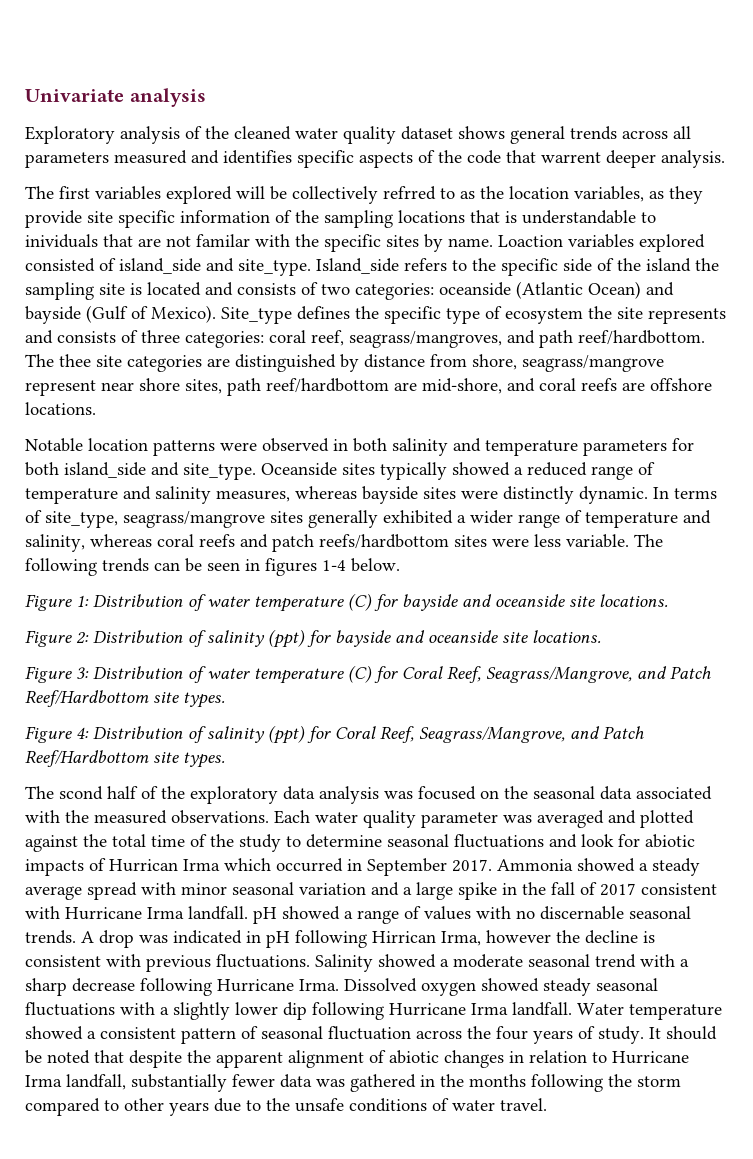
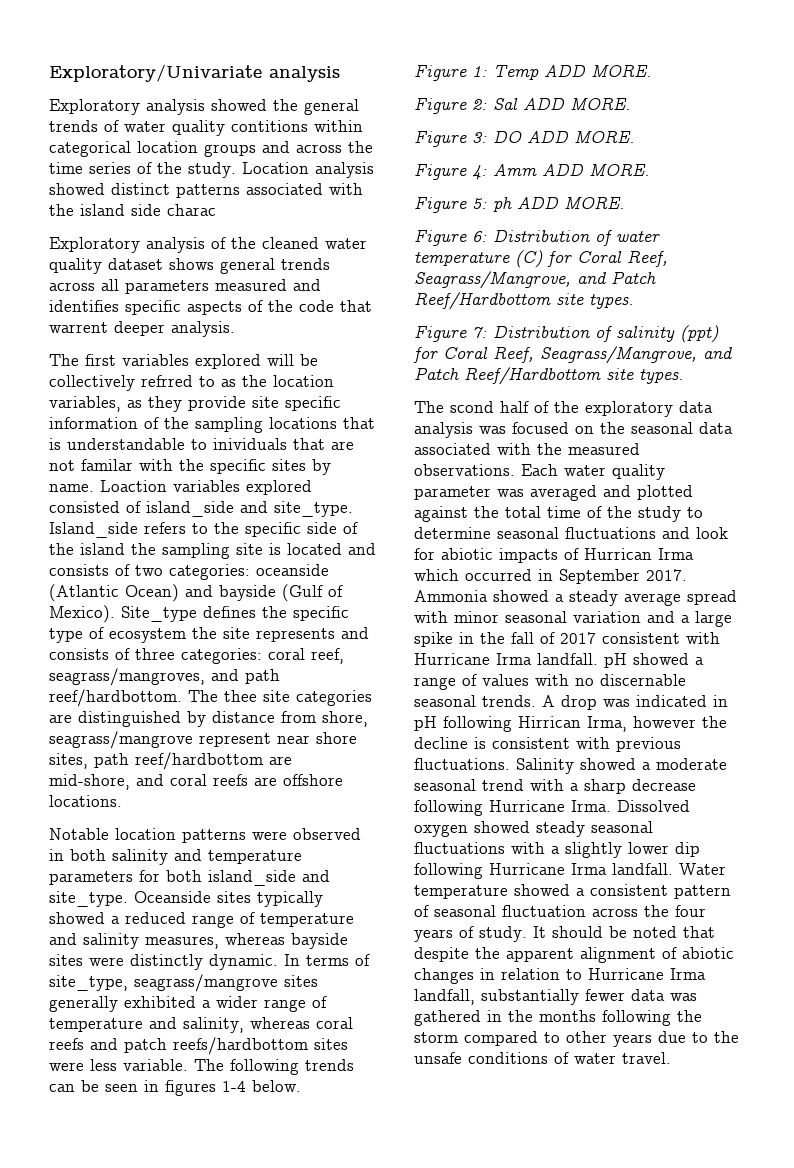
- Univariate analysis
+ Exploratory/Univariate analysis
+ Exploratory analysis showed the general trends of water quality contitions within categorical location groups and across the time series of the study. Location analysis showed distinct patterns associated with the island side charac
- Figure 1: Distribution of water temperature (C) for bayside and oceanside site locations.
- Figure 2: Distribution of salinity (ppt) for bayside and oceanside site locations.
- Figure 3: Distribution of water temperature (C) for Coral Reef, Seagrass/Mangrove, and Patch Reef/Hardbottom site types.
+ Figure 1: Temp ADD MORE.
+ Figure 2: Sal ADD MORE.
+ Figure 3: DO ADD MORE.
+ Figure 4: Amm ADD MORE.
+ Figure 5: ph ADD MORE.
+ Figure 6: Distribution of water temperature (C) for Coral Reef, Seagrass/Mangrove, and Patch Reef/Hardbottom site types.
- Figure 4: Distribution of salinity (ppt) for Coral Reef, Seagrass/Mangrove, and Patch Reef/Hardbottom site types.
+ Figure 7: Distribution of salinity (ppt) for Coral Reef, Seagrass/Mangrove, and Patch Reef/Hardbottom site types.

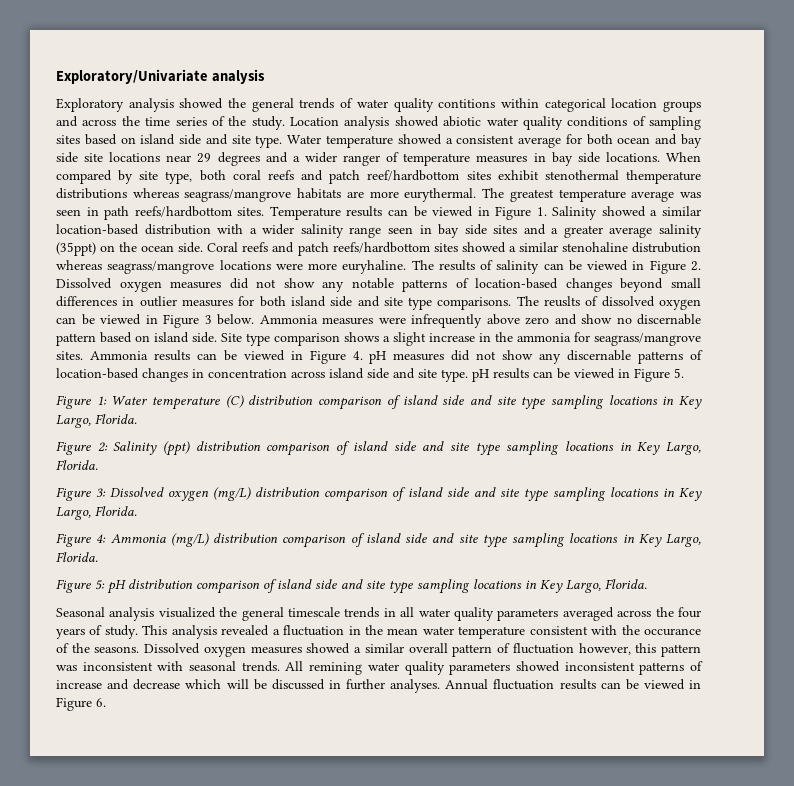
- Location analysis showed distinct patterns associated with the island side charac
- Exploratory analysis of the cleaned water quality dataset shows general trends across all parameters measured and identifies specific aspects of the code that warrent deeper analysis.
- The first variables explored will be collectively refrred to as the location variables, as they provide site specific information of the sampling locations that is understandable to inividuals that are not familar with the specific sites by name. Loaction variables explored consisted of island_side and site_type. Island_side refers to the specific side of the island the sampling site is located and consists of two categories: oceanside (Atlantic Ocean) and bayside (Gulf of Mexico). Site_type defines the specific type of ecosystem the site represents and consists of three categories: coral reef, seagrass/mangroves, and path reef/hardbottom. The thee site categories are distinguished by distance from shore, seagrass/mangrove represent near shore sites, path reef/hardbottom are mid-shore, and coral reefs are offshore locations.
- Notable location patterns were observed in both salinity and temperature parameters for both island_side and site_type. Oceanside sites typically showed a reduced range of temperature and salinity measures, whereas bayside sites were distinctly dynamic. In terms of site_type, seagrass/mangrove sites generally exhibited a wider range of temperature and salinity, whereas coral reefs and patch reefs/hardbottom sites were less variable. The following trends can be seen in figures 1-4 below.
- Figure 1: Temp ADD MORE.
- Figure 2: Sal ADD MORE.
- Figure 3: DO ADD MORE.
- Figure 4: Amm ADD MORE.
- Figure 5: ph ADD MORE.
- Figure 6: Distribution of water temperature (C) for Coral Reef, Seagrass/Mangrove, and Patch Reef/Hardbottom site types.
- Figure 7: Distribution of salinity (ppt) for Coral Reef, Seagrass/Mangrove, and Patch Reef/Hardbottom site types.
- The scond half of the exploratory data analysis was focused on the seasonal data associated with the measured observations. Each water quality parameter was averaged and plotted against the total time of the study to determine seasonal fluctuations and look for abiotic impacts of Hurrican Irma which occurred in September 2017. Ammonia showed a steady average spread with minor seasonal variation and a large spike in the fall of 2017 consistent with Hurricane Irma landfall. pH showed a range of values with no discernable seasonal trends. A drop was indicated in pH following Hirrican Irma, however the decline is consistent with previous fluctuations. Salinity showed a moderate seasonal trend with a sharp decrease following Hurricane Irma. Dissolved oxygen showed steady seasonal fluctuations with a slightly lower dip following Hurricane Irma landfall. Water temperature showed a consistent pattern of seasonal fluctuation across the four years of study.
+ Location analysis showed abiotic water quality conditions of sampling sites based on island side and site type. Water temperature showed a consistent average for both ocean and bay side site locations near 29 degrees and a wider ranger of temperature measures in bay side locations. When compared by site type, both coral reefs and patch reef/hardbottom sites exhibit stenothermal themperature distributions whereas seagrass/mangrove habitats are more eurythermal. The greatest temperature average was seen in path reefs/hardbottom sites. Temperature results can be viewed in Figure 1. Salinity showed a similar location-based distribution with a wider salinity range seen in bay side sites and a greater average salinity (35ppt) on the ocean side. Coral reefs and patch reefs/hardbottom sites showed a similar stenohaline distrubution whereas seagrass/mangrove locations were more euryhaline. The results of salinity can be viewed in Figure 2. Dissolved oxygen measures did not show any notable patterns of location-based changes beyond small differences in outlier measures for both island side and site type comparisons. The reuslts of dissolved oxygen can be viewed in Figure 3 below. Ammonia measures were infrequently above zero and show no discernable pattern based on island side. Site type comparison shows a slight increase in the ammonia for seagrass/mangrove sites. Ammonia results can be viewed in Figure 4. pH measures did not show any discernable patterns of location-based changes in concentration across island side and site type. pH results can be viewed in Figure 5.
+ Figure 1: Water temperature (C) distribution comparison of island side and site type sampling locations in Key Largo, Florida.
+ Figure 2: Salinity (ppt) distribution comparison of island side and site type sampling locations in Key Largo, Florida.
+ Figure 3: Dissolved oxygen (mg/L) distribution comparison of island side and site type sampling locations in Key Largo, Florida.
+ Figure 4: Ammonia (mg/L) distribution comparison of island side and site type sampling locations in Key Largo, Florida.
+ Figure 5: pH distribution comparison of island side and site type sampling locations in Key Largo, Florida.
+ Seasonal analysis visualized the general timescale trends in all water quality parameters averaged across the four years of study.
- It should be noted that despite the apparent alignment of abiotic changes in relation to Hurricane Irma landfall, substantially fewer data was gathered in the months following the storm compared to other years due to the unsafe conditions of water travel.
+ This analysis revealed a fluctuation in the mean water temperature consistent with the occurance of the seasons. Dissolved oxygen measures showed a similar overall pattern of fluctuation however, this pattern was inconsistent with seasonal trends. All remining water quality parameters showed inconsistent patterns of increase and decrease which will be discussed in further analyses. Annual fluctuation results can be viewed in Figure 6.

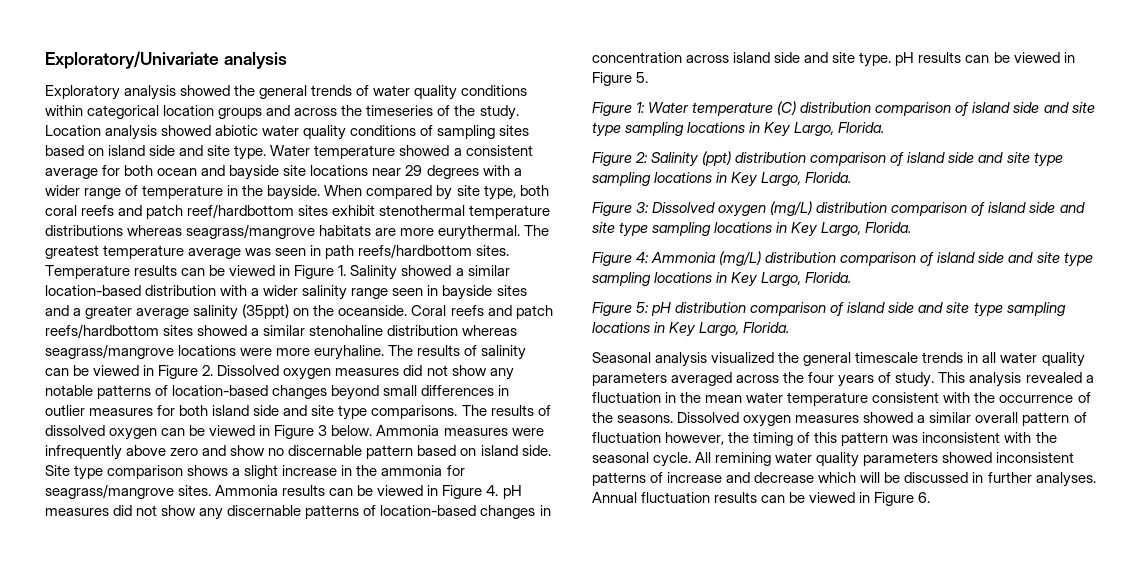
- Exploratory analysis showed the general trends of water quality contitions within categorical location groups and across the time series of the study.
+ Exploratory analysis showed the general trends of water quality conditions within categorical location groups and across the timeseries of the study.
- Water temperature showed a consistent average for both ocean and bay side site locations near 29 degrees and a wider ranger of temperature measures in bay side locations.
+ Water temperature showed a consistent average for both ocean and bayside site locations near 29 degrees with a wider range of temperature in the bayside.
- When compared by site type, both coral reefs and patch reef/hardbottom sites exhibit stenothermal themperature distributions whereas seagrass/mangrove habitats are more eurythermal.
+ When compared by site type, both coral reefs and patch reef/hardbottom sites exhibit stenothermal temperature distributions whereas seagrass/mangrove habitats are more eurythermal.
- Temperature results can be viewed in Figure 1. Salinity showed a similar location-based distribution with a wider salinity range seen in bay side sites and a greater average salinity (35ppt) on the ocean side.
+ Temperature results can be viewed in Figure 1. Salinity showed a similar location-based distribution with a wider salinity range seen in bayside sites and a greater average salinity (35ppt) on the oceanside.
- Coral reefs and patch reefs/hardbottom sites showed a similar stenohaline distrubution whereas seagrass/mangrove locations were more euryhaline.
+ Coral reefs and patch reefs/hardbottom sites showed a similar stenohaline distribution whereas seagrass/mangrove locations were more euryhaline.
- The reuslts of dissolved oxygen can be viewed in Figure 3 below.
+ The results of dissolved oxygen can be viewed in Figure 3 below.
- This analysis revealed a fluctuation in the mean water temperature consistent with the occurance of the seasons.
+ This analysis revealed a fluctuation in the mean water temperature consistent with the occurrence of the seasons.
- Dissolved oxygen measures showed a similar overall pattern of fluctuation however, this pattern was inconsistent with seasonal trends.
+ Dissolved oxygen measures showed a similar overall pattern of fluctuation however, the timing of this pattern was inconsistent with the seasonal cycle.

